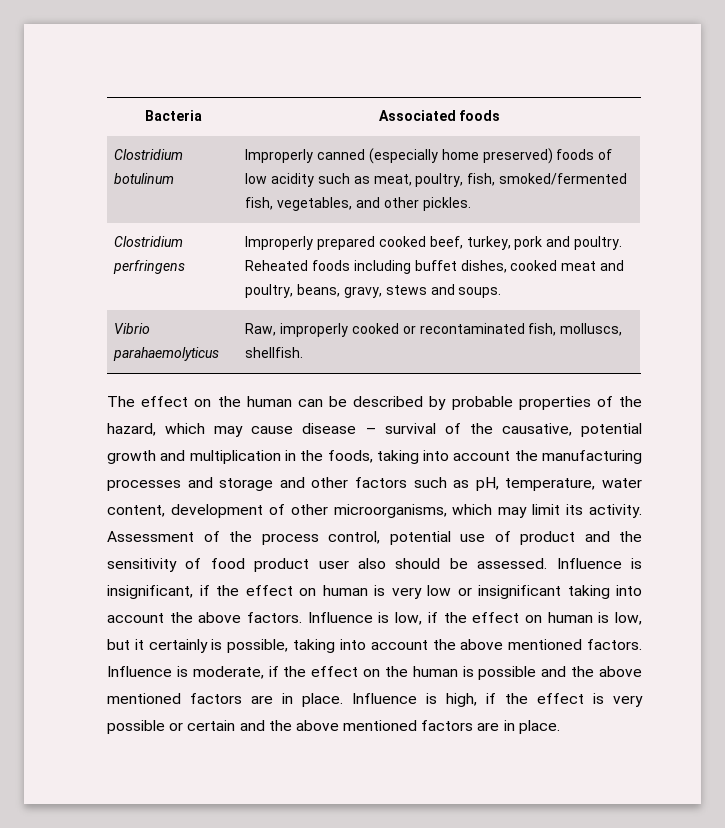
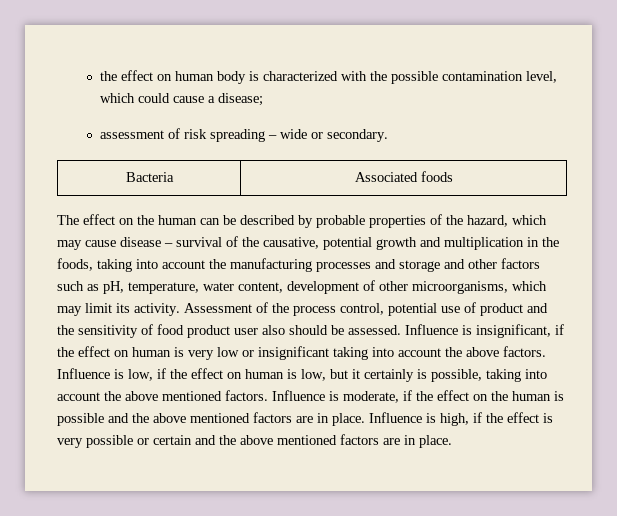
+ the effect on human body is characterized with the possible contamination level, which could cause a disease;
+ assessment of risk spreading – wide or secondary.
  Bacteria | Associated foods
- Clostridium botulinum | Improperly canned (especially home preserved) foods of low acidity such as meat, poultry, fish, smoked/fermented fish, vegetables, and other pickles.
- Clostridium perfringens | Improperly prepared cooked beef, turkey, pork and poultry. Reheated foods including buffet dishes, cooked meat and poultry, beans, gravy, stews and soups.
- Vibrio parahaemolyticus | Raw, improperly cooked or recontaminated fish, molluscs, shellfish.

